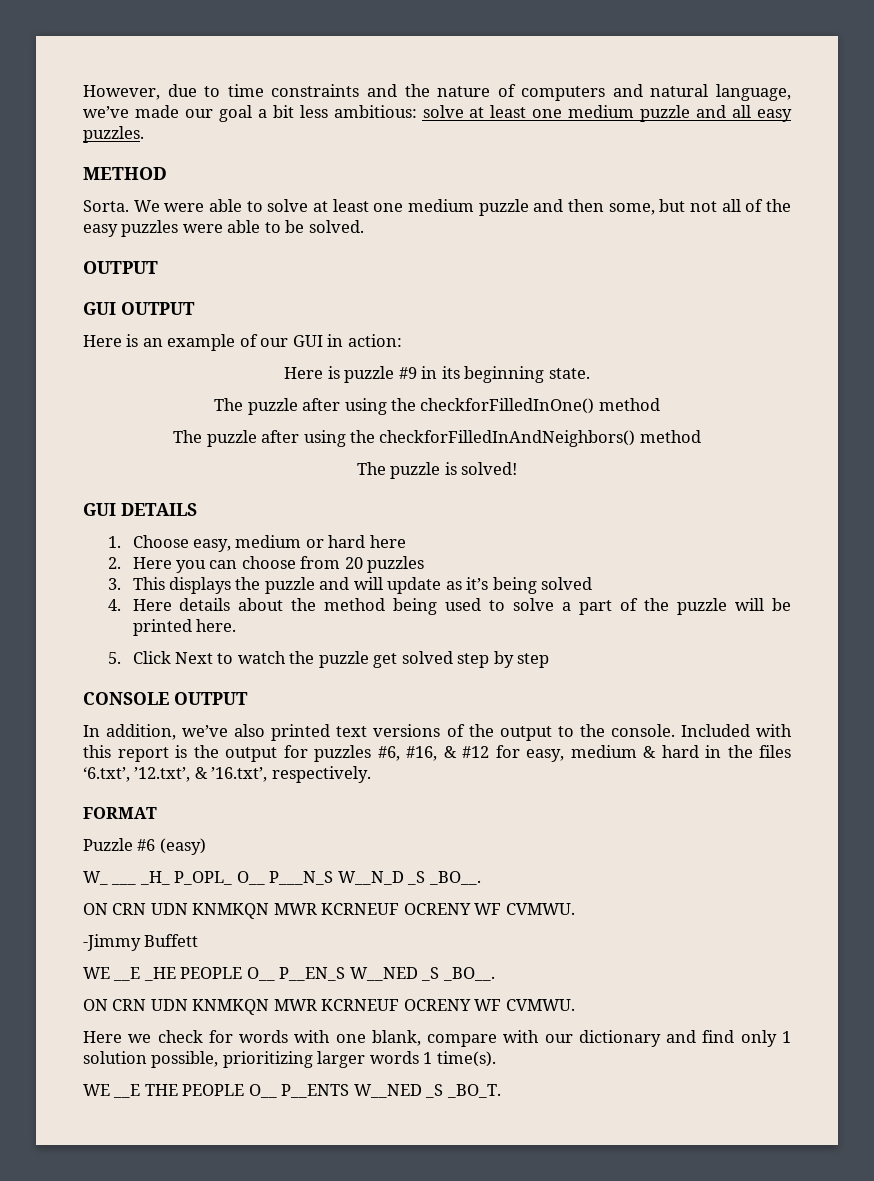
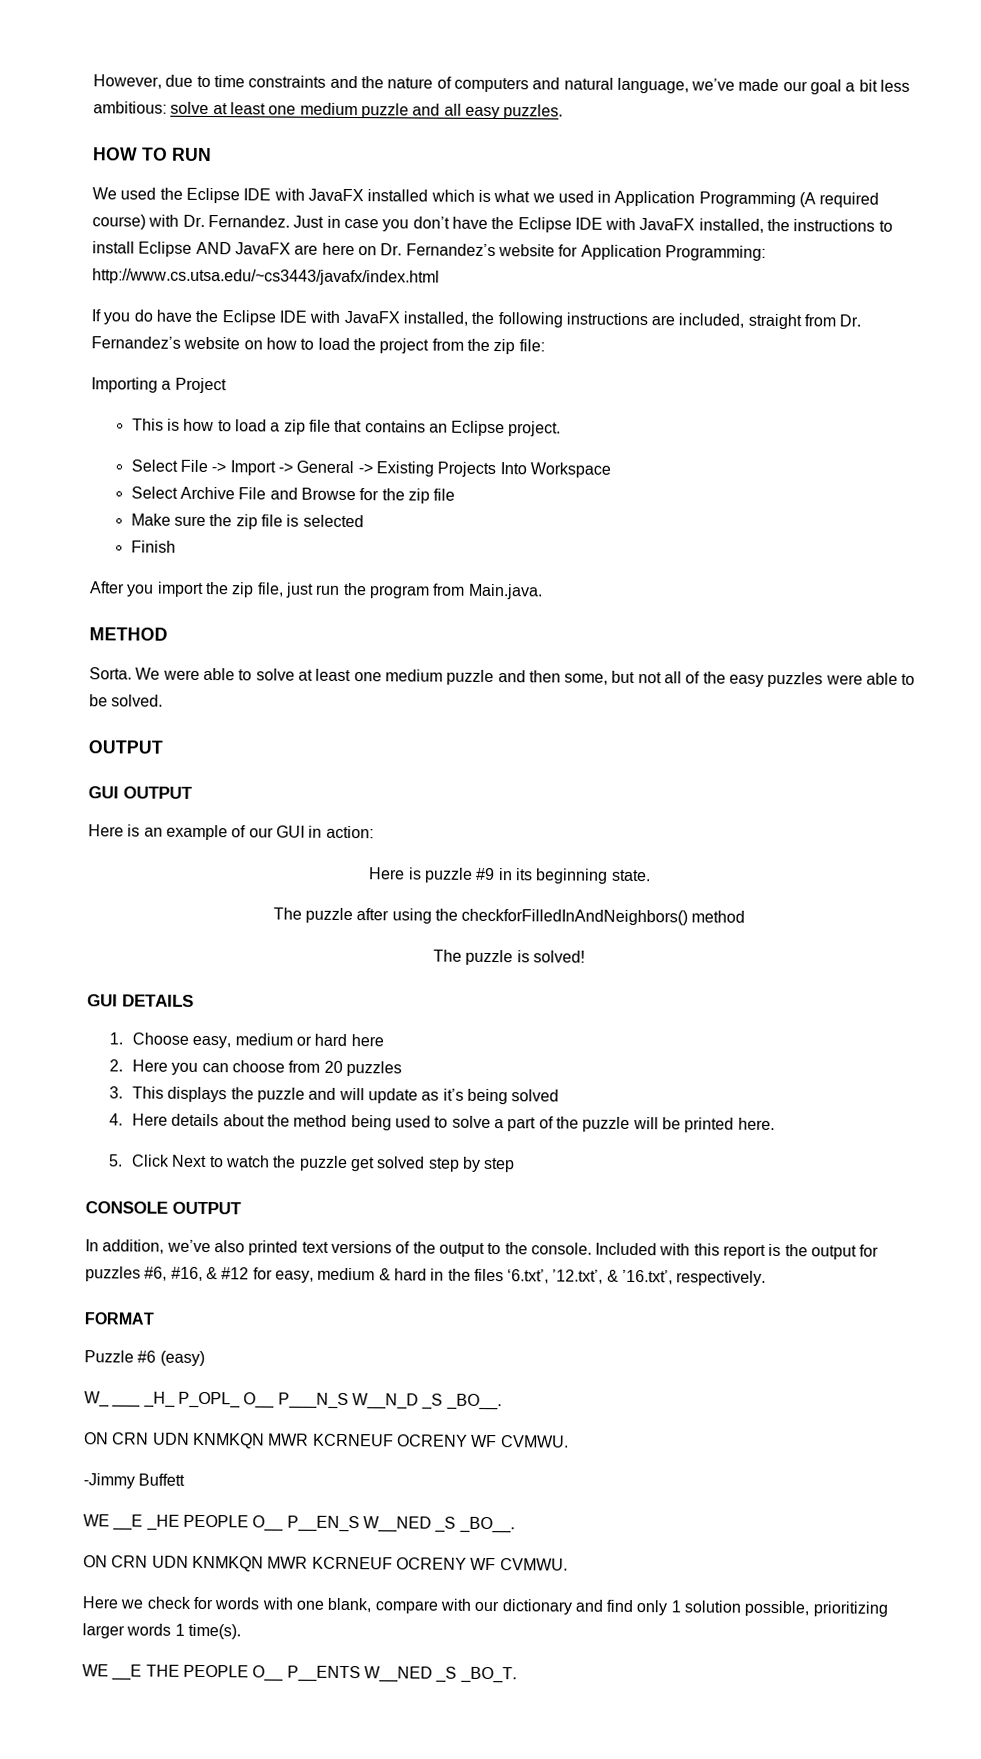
+ HOW TO RUN
+ We used the Eclipse IDE with JavaFX installed which is what we used in Application Programming (A required course) with Dr. Fernandez. Just in case you don’t have the Eclipse IDE with JavaFX installed, the instructions to install Eclipse AND JavaFX are here on Dr. Fernandez’s website for Application Programming: http://www.cs.utsa.edu/~cs3443/javafx/index.html
+ If you do have the Eclipse IDE with JavaFX installed, the following instructions are included, straight from Dr. Fernandez’s website on how to load the project from the zip file:
+ Importing a Project
+ This is how to load a zip file that contains an Eclipse project.
+ Select File -> Import -> General -> Existing Projects Into Workspace
+ Select Archive File and Browse for the zip file
+ Make sure the zip file is selected
+ Finish
+ After you import the zip file, just run the program from Main.java.
- The puzzle after using the checkforFilledInOne() method

